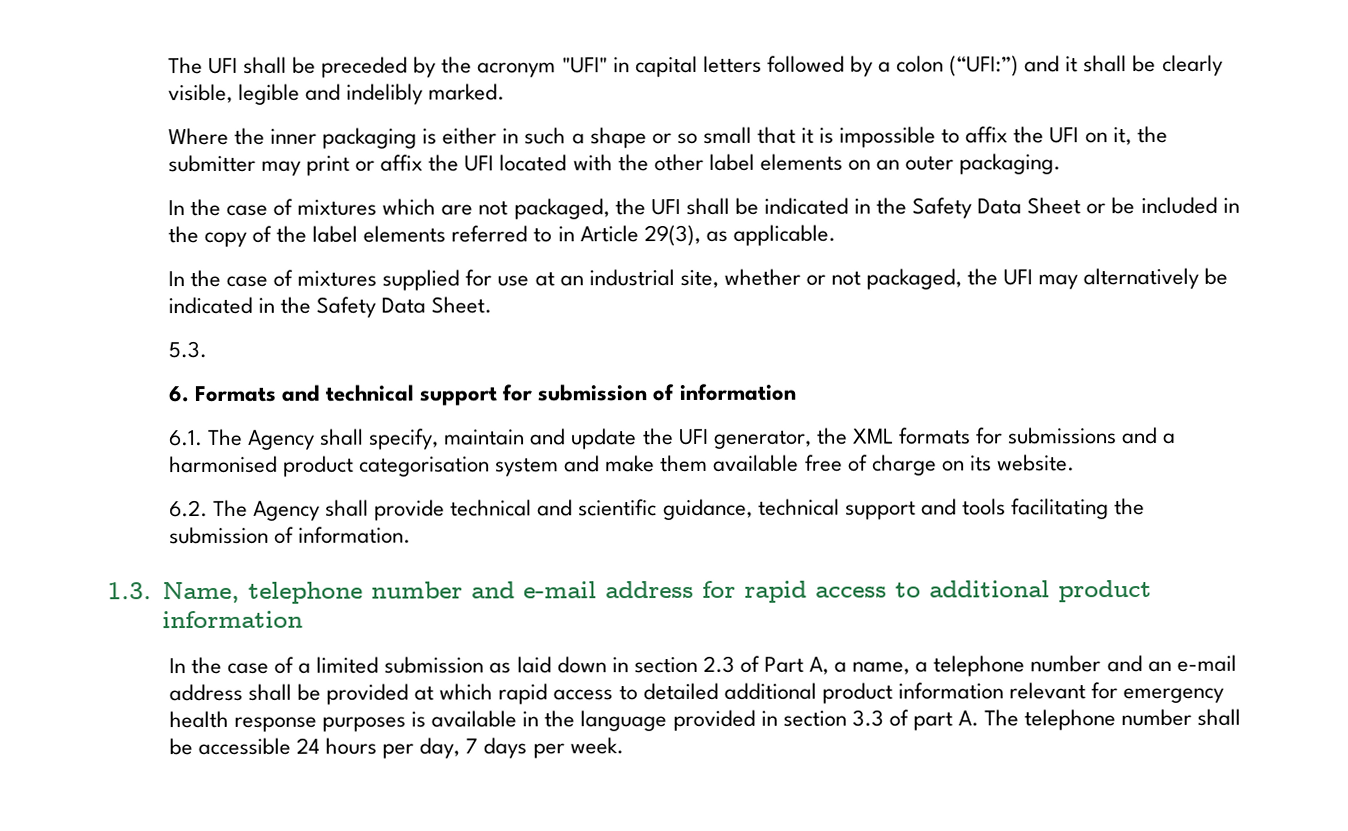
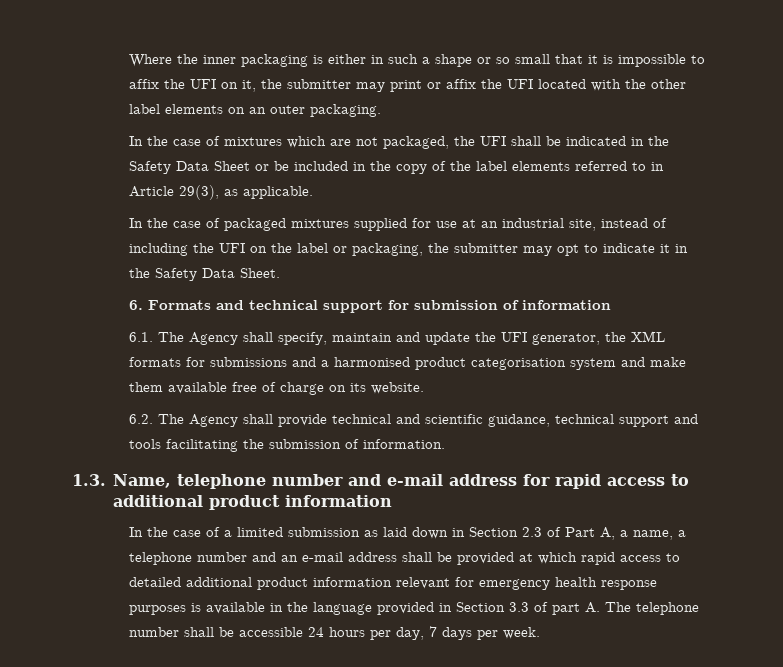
- The UFI shall be preceded by the acronym "UFI" in capital letters followed by a colon (“UFI:”) and it shall be clearly visible, legible and indelibly marked.
- In the case of mixtures supplied for use at an industrial site, whether or not packaged, the UFI may alternatively be indicated in the Safety Data Sheet.
+ In the case of packaged mixtures supplied for use at an industrial site, instead of including the UFI on the label or packaging, the submitter may opt to indicate it in the Safety Data Sheet.
- 5.3.
- In the case of a limited submission as laid down in section 2.3 of Part A, a name, a telephone number and an e-mail address shall be provided at which rapid access to detailed additional product information relevant for emergency health response purposes is available in the language provided in section 3.3 of part A. The telephone number shall be accessible 24 hours per day, 7 days per week.
+ In the case of a limited submission as laid down in Section 2.3 of Part A, a name, a telephone number and an e-mail address shall be provided at which rapid access to detailed additional product information relevant for emergency health response purposes is available in the language provided in Section 3.3 of part A. The telephone number shall be accessible 24 hours per day, 7 days per week.

